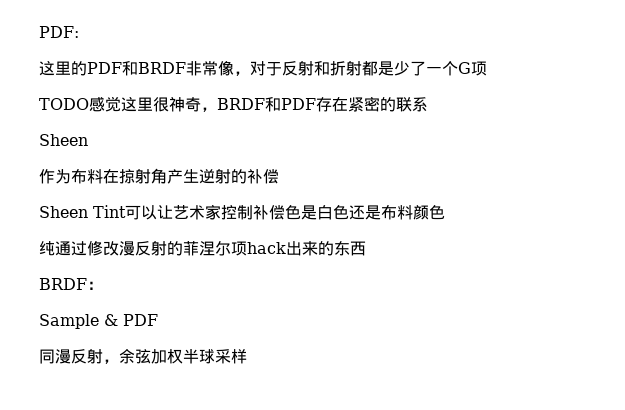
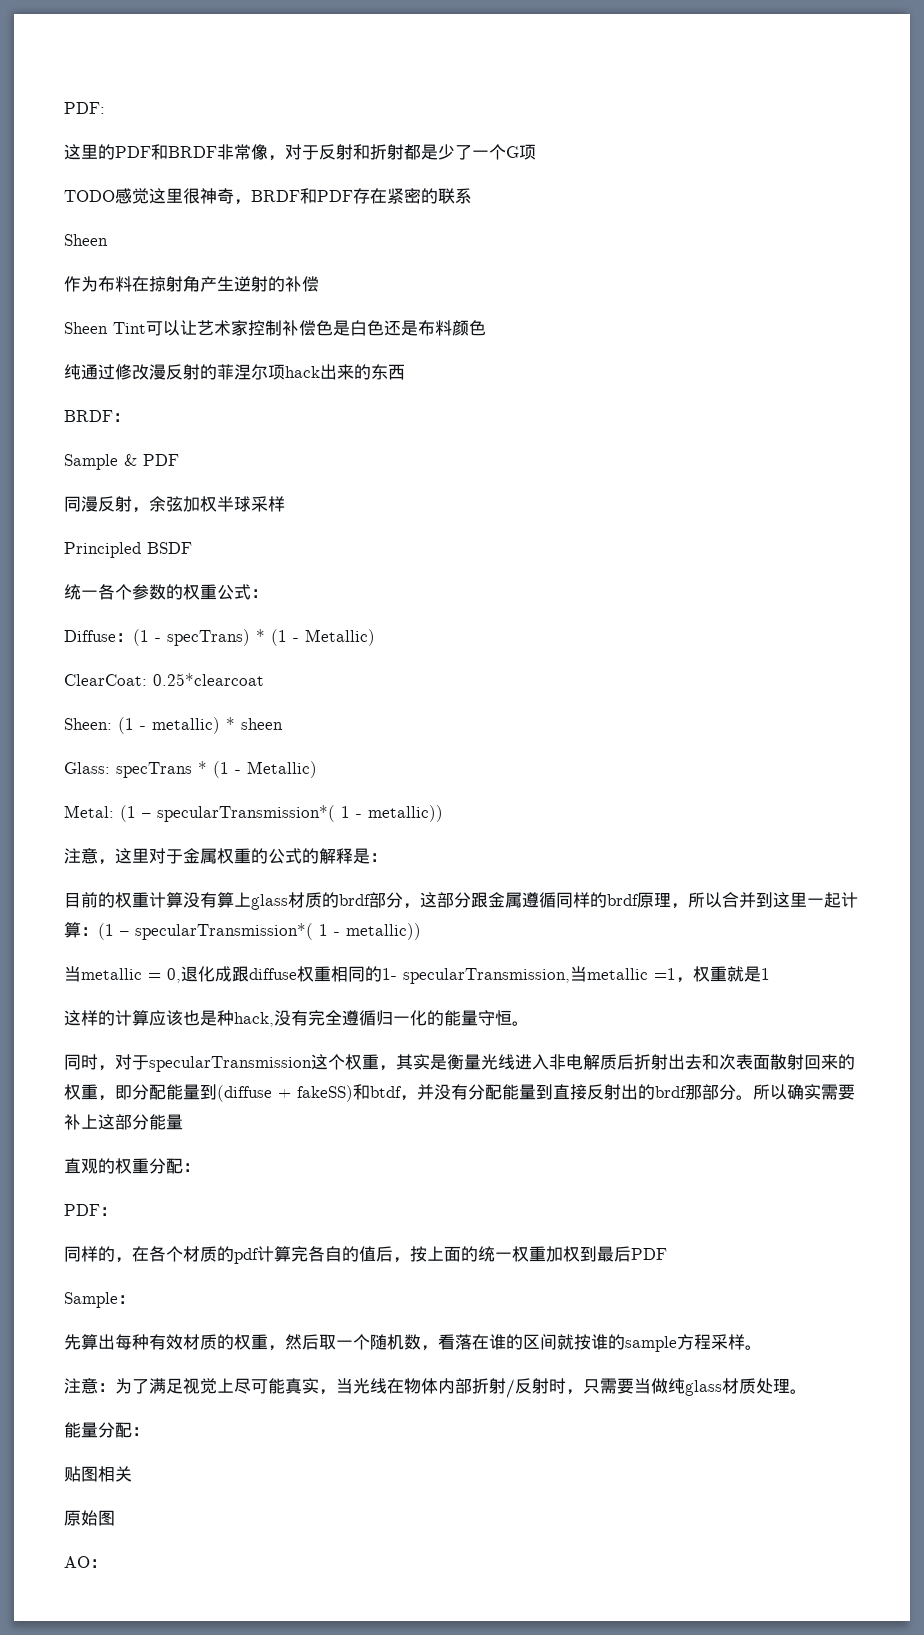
+ Principled BSDF
+ 统一各个参数的权重公式：
+ Diffuse：(1 - specTrans) * (1 - Metallic)
+ ClearCoat: 0.25*clearcoat
+ Sheen: (1 - metallic) * sheen
+ Glass: specTrans * (1 - Metallic)
+ Metal: (1 – specularTransmission*( 1 - metallic))
+ 注意，这里对于金属权重的公式的解释是：
+ 目前的权重计算没有算上glass材质的brdf部分，这部分跟金属遵循同样的brdf原理，所以合并到这里一起计算：(1 – specularTransmission*( 1 - metallic))
+ 当metallic = 0,退化成跟diffuse权重相同的1- specularTransmission,当metallic =1，权重就是1
+ 这样的计算应该也是种hack,没有完全遵循归一化的能量守恒。
+ 同时，对于specularTransmission这个权重，其实是衡量光线进入非电解质后折射出去和次表面散射回来的权重，即分配能量到(diffuse + fakeSS)和btdf，并没有分配能量到直接反射出的brdf那部分。所以确实需要补上这部分能量
+ 直观的权重分配：
+ PDF：
+ 同样的，在各个材质的pdf计算完各自的值后，按上面的统一权重加权到最后PDF
+ Sample：
+ 先算出每种有效材质的权重，然后取一个随机数，看落在谁的区间就按谁的sample方程采样。
+ 注意：为了满足视觉上尽可能真实，当光线在物体内部折射/反射时，只需要当做纯glass材质处理。
+ 能量分配：
+ 贴图相关
+ 原始图
+ AO：

